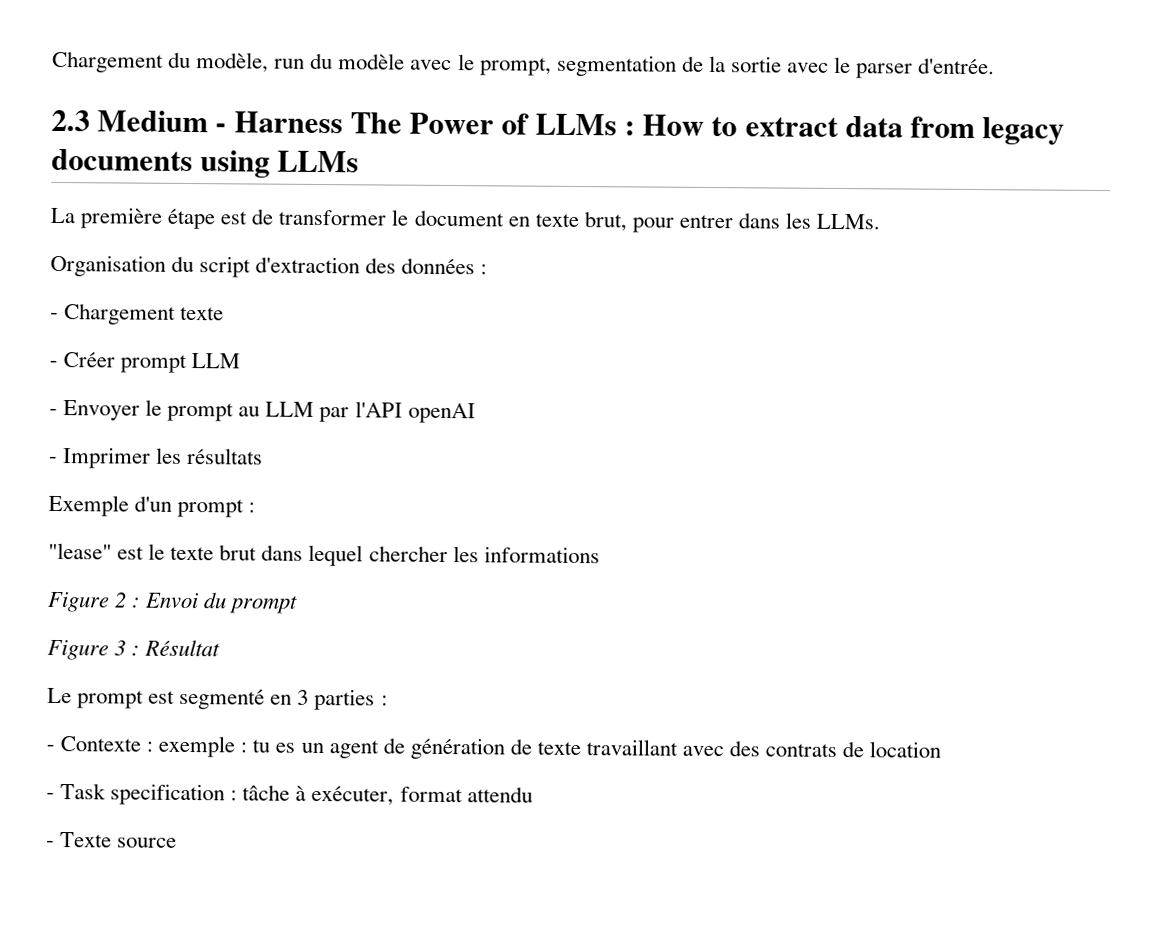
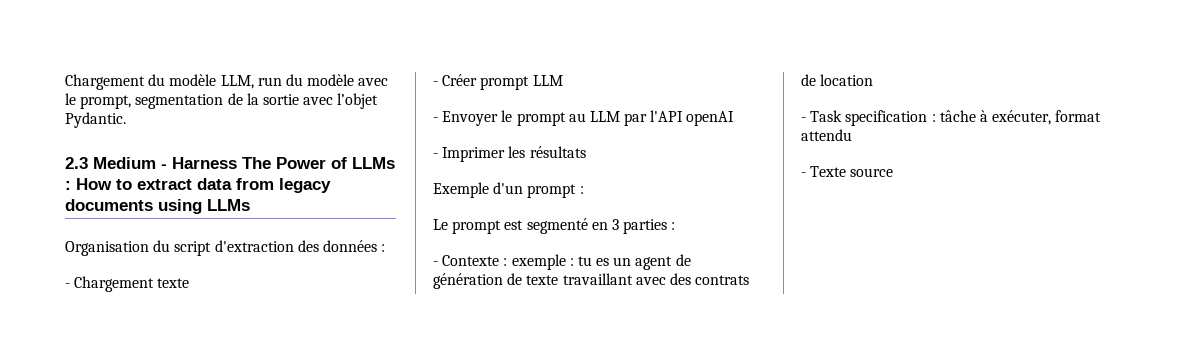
- Chargement du modèle, run du modèle avec le prompt, segmentation de la sortie avec le parser d'entrée.
+ Chargement du modèle LLM, run du modèle avec le prompt, segmentation de la sortie avec l’objet Pydantic.
- La première étape est de transformer le document en texte brut, pour entrer dans les LLMs.
- "lease" est le texte brut dans lequel chercher les informations
- Figure 2 : Envoi du prompt
- Figure 3 : Résultat

